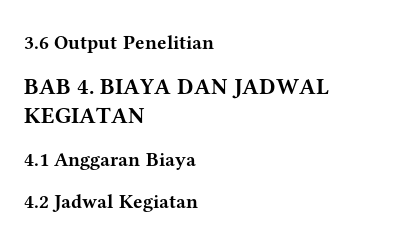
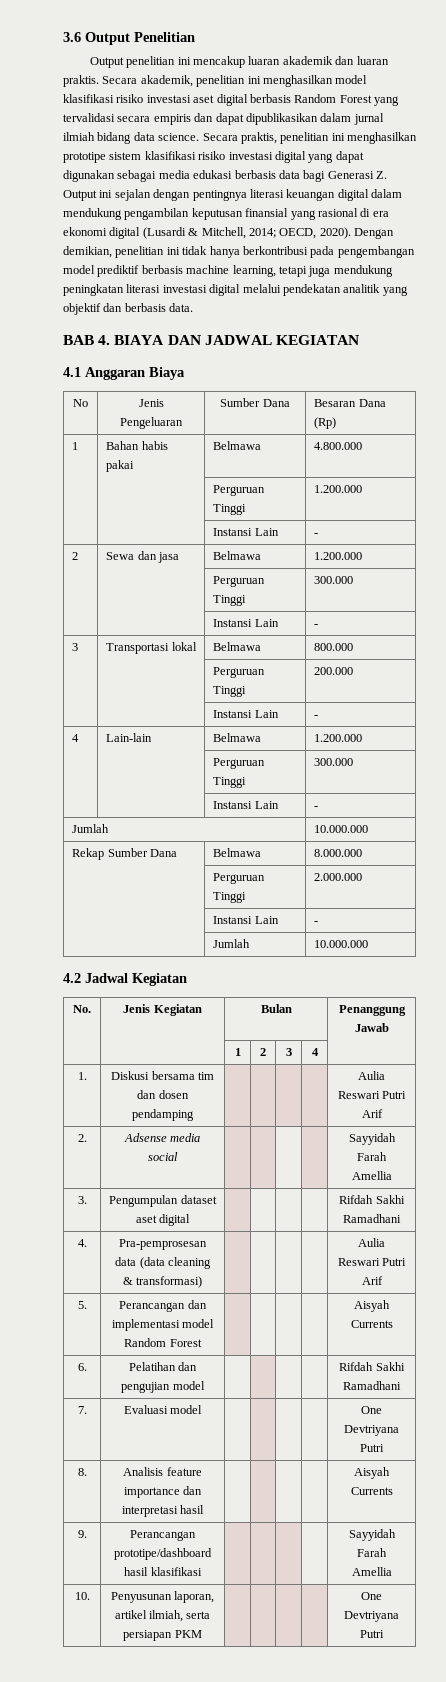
+ Output penelitian ini mencakup luaran akademik dan luaran praktis. Secara akademik, penelitian ini menghasilkan model klasifikasi risiko investasi aset digital berbasis Random Forest yang tervalidasi secara empiris dan dapat dipublikasikan dalam jurnal ilmiah bidang data science. Secara praktis, penelitian ini menghasilkan prototipe sistem klasifikasi risiko investasi digital yang dapat digunakan sebagai media edukasi berbasis data bagi Generasi Z. Output ini sejalan dengan pentingnya literasi keuangan digital dalam mendukung pengambilan keputusan finansial yang rasional di era ekonomi digital (Lusardi & Mitchell, 2014; OECD, 2020). Dengan demikian, penelitian ini tidak hanya berkontribusi pada pengembangan model prediktif berbasis machine learning, tetapi juga mendukung peningkatan literasi investasi digital melalui pendekatan analitik yang objektif dan berbasis data.
+ No | Jenis Pengeluaran | Sumber Dana | Besaran Dana (Rp)
+ 1 | Bahan habis pakai | Belmawa | 4.800.000
+ | | Perguruan Tinggi | 1.200.000
+ | | Instansi Lain | -
+ 2 | Sewa dan jasa | Belmawa | 1.200.000
+ | | Perguruan Tinggi | 300.000
+ | | Instansi Lain | -
+ 3 | Transportasi lokal | Belmawa | 800.000
+ | | Perguruan Tinggi | 200.000
+ | | Instansi Lain | -
+ 4 | Lain-lain | Belmawa | 1.200.000
+ | | Perguruan Tinggi | 300.000
+ | | Instansi Lain | -
+ Jumlah | 10.000.000
+ Rekap Sumber Dana | Belmawa | 8.000.000
+ | Perguruan Tinggi | 2.000.000
+ | Instansi Lain | -
+ | Jumlah | 10.000.000
  4.2 Jadwal Kegiatan
+ No. | Jenis Kegiatan | Bulan | Penanggung Jawab
+ | | 1 | 2 | 3 | 4 |
+ 1. | Diskusi bersama tim dan dosen pendamping | | | | | Aulia Reswari Putri Arif
+ 2. | Adsense media social | | | | | Sayyidah Farah Amellia
+ 3. | Pengumpulan dataset aset digital | | | | | Rifdah Sakhi Ramadhani
+ 4. | Pra-pemprosesan data (data cleaning & transformasi) | | | | | Aulia Reswari Putri Arif
+ 5. | Perancangan dan implementasi model Random Forest | | | | | Aisyah Currents
+ 6. | Pelatihan dan pengujian model | | | | | Rifdah Sakhi Ramadhani
+ 7. | Evaluasi model | | | | | One Devtriyana Putri
+ 8. | Analisis feature importance dan interpretasi hasil | | | | | Aisyah Currents
+ 9. | Perancangan prototipe/dashboard hasil klasifikasi | | | | | Sayyidah Farah Amellia
+ 10. | Penyusunan laporan, artikel ilmiah, serta persiapan PKM | | | | | One Devtriyana Putri

